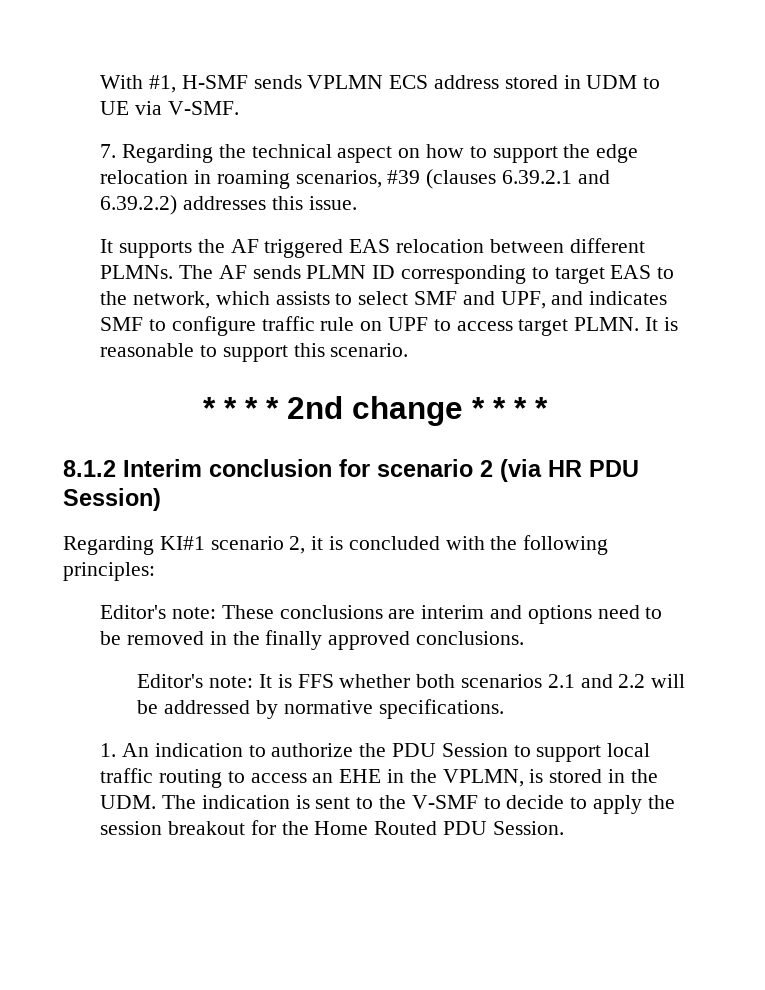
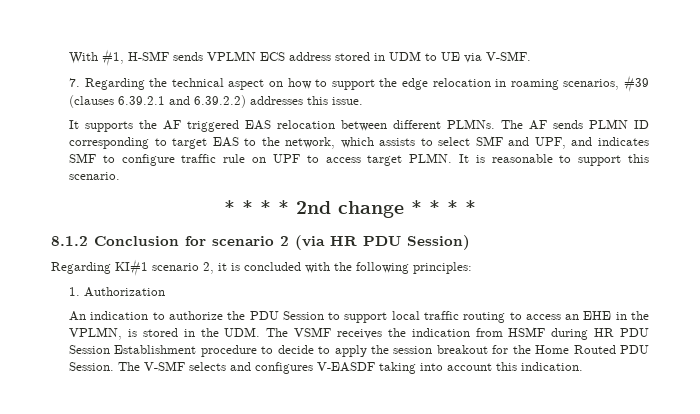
- 8.1.2 Interim conclusion for scenario 2 (via HR PDU Session)
+ 8.1.2 Conclusion for scenario 2 (via HR PDU Session)
- Editor's note: These conclusions are interim and options need to be removed in the finally approved conclusions.
- Editor's note: It is FFS whether both scenarios 2.1 and 2.2 will be addressed by normative specifications.
- 1. An indication to authorize the PDU Session to support local traffic routing to access an EHE in the VPLMN, is stored in the UDM. The indication is sent to the V-SMF to decide to apply the session breakout for the Home Routed PDU Session.
+ 1. Authorization
+ An indication to authorize the PDU Session to support local traffic routing to access an EHE in the VPLMN, is stored in the UDM. The VSMF receives the indication from HSMF during HR PDU Session Establishment procedure to decide to apply the session breakout for the Home Routed PDU Session.
+ The V-SMF selects and configures V-EASDF taking into account this indication.

